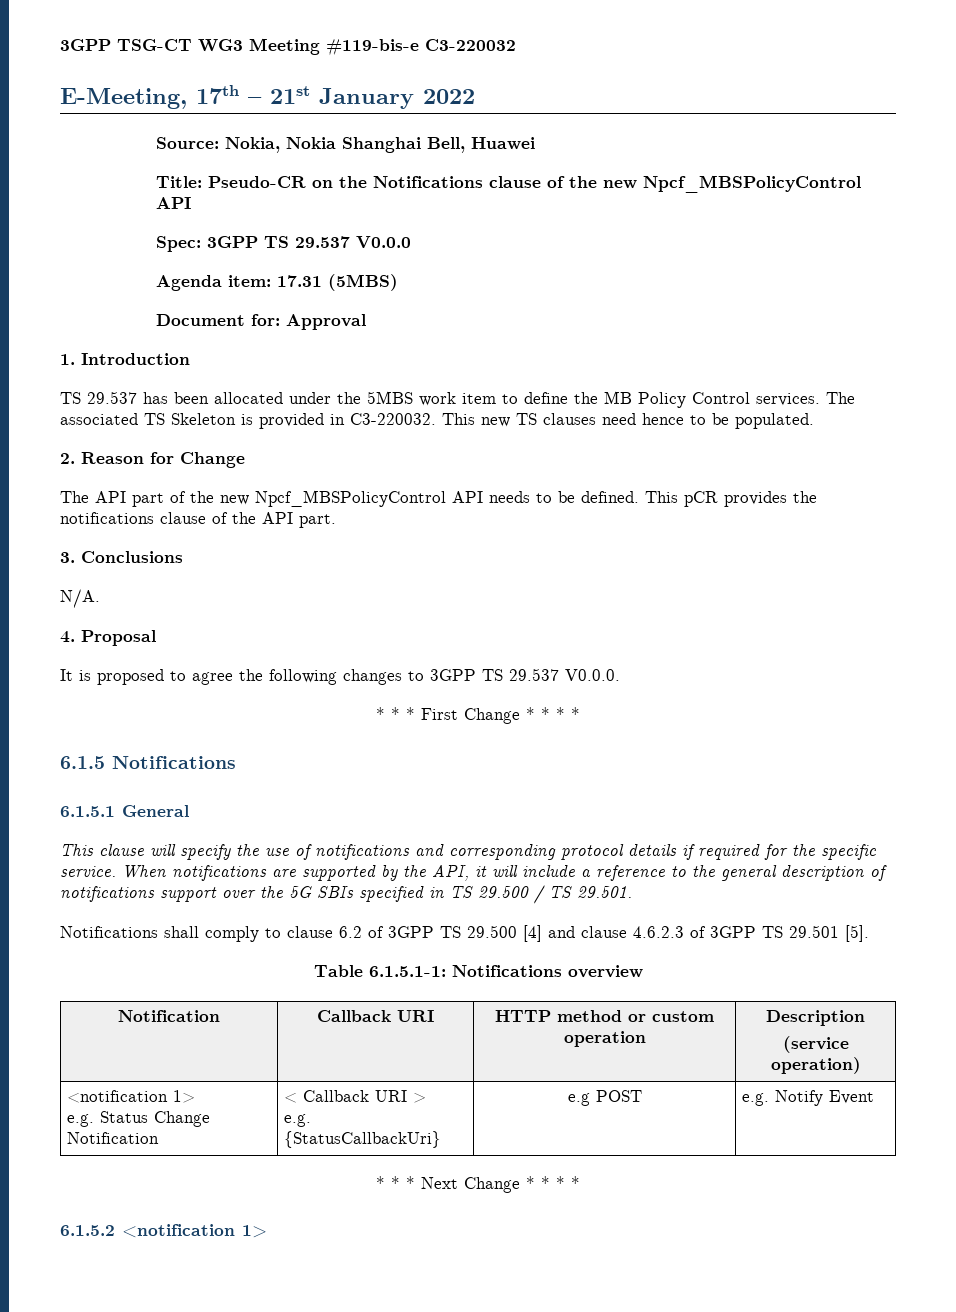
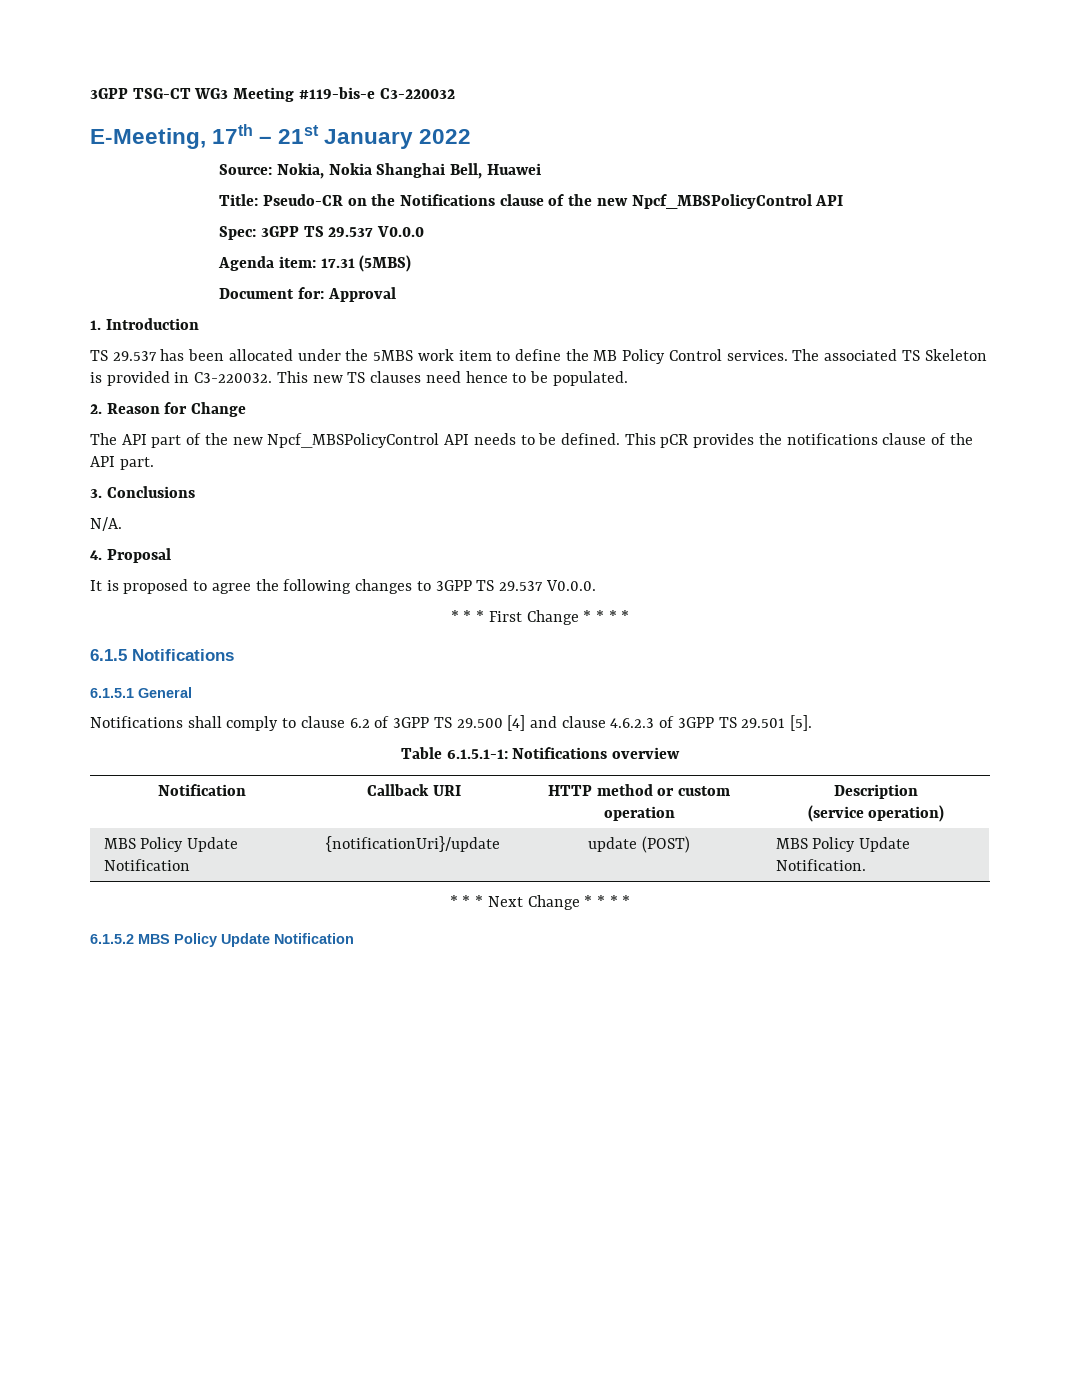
- This clause will specify the use of notifications and corresponding protocol details if required for the specific service. When notifications are supported by the API, it will include a reference to the general description of notifications support over the 5G SBIs specified in TS 29.500 / TS 29.501.
  Notification | Callback URI | HTTP method or custom operation | Description
  (service operation)
- <notification 1>
- e.g. Status Change Notification | < Callback URI >
- e.g. {StatusCallbackUri} | e.g POST | e.g. Notify Event
+ MBS Policy Update Notification | {notificationUri}/update | update (POST) | MBS Policy Update Notification.
- 6.1.5.2 <notification 1>
+ 6.1.5.2 MBS Policy Update Notification

